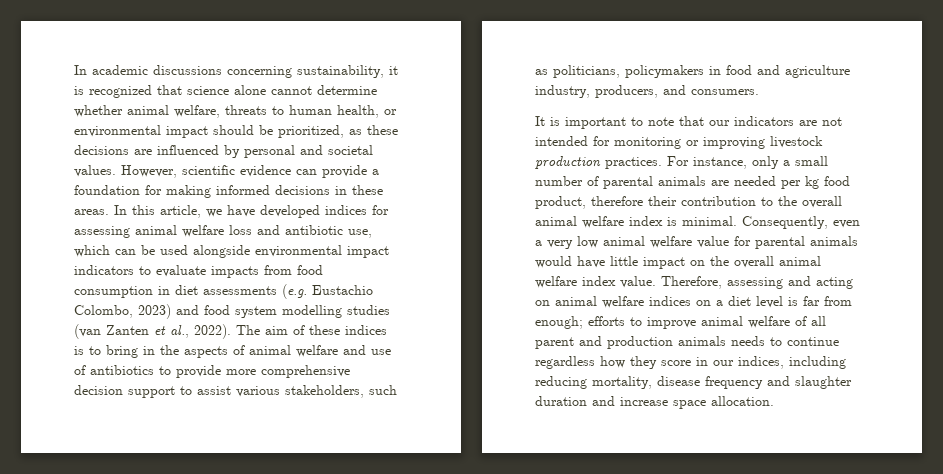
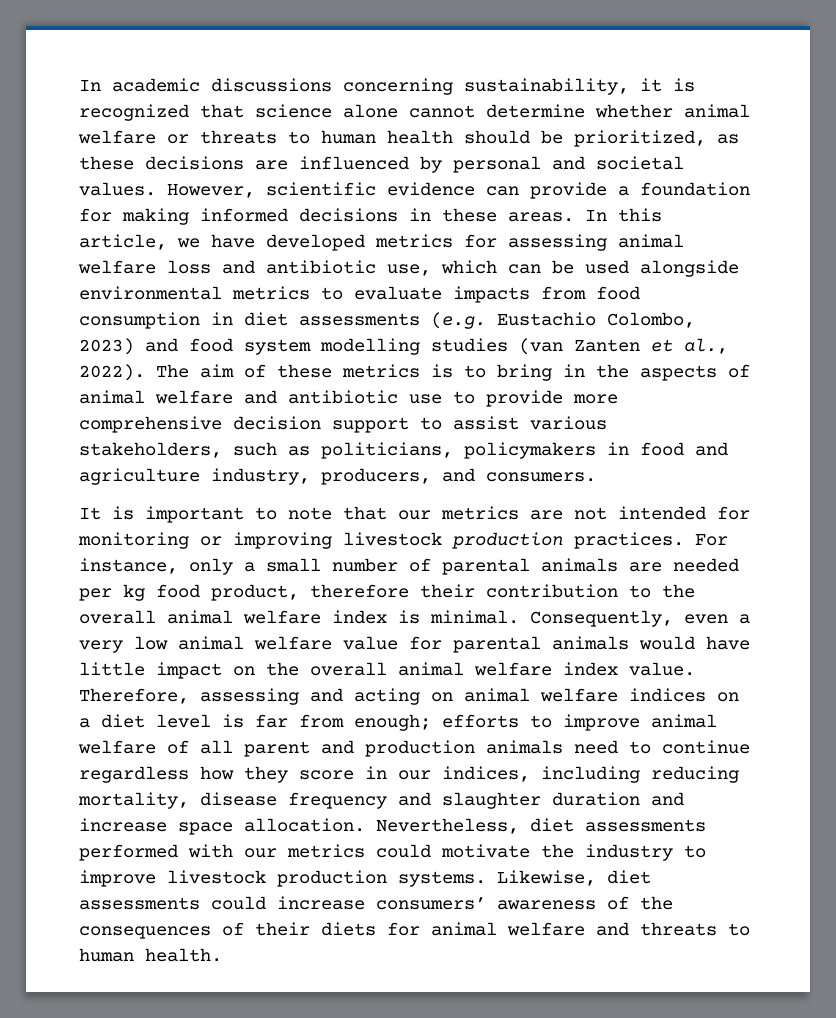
- In academic discussions concerning sustainability, it is recognized that science alone cannot determine whether animal welfare, threats to human health, or environmental impact should be prioritized, as these decisions are influenced by personal and societal values.
+ In academic discussions concerning sustainability, it is recognized that science alone cannot determine whether animal welfare or threats to human health should be prioritized, as these decisions are influenced by personal and societal values.
- In this article, we have developed indices for assessing animal welfare loss and antibiotic use, which can be used alongside environmental impact indicators to evaluate impacts from food consumption in diet assessments (e.g. Eustachio Colombo, 2023) and food system modelling studies (van Zanten et al., 2022).
+ In this article, we have developed metrics for assessing animal welfare loss and antibiotic use, which can be used alongside environmental metrics to evaluate impacts from food consumption in diet assessments (e.g. Eustachio Colombo, 2023) and food system modelling studies (van Zanten et al., 2022).
- The aim of these indices is to bring in the aspects of animal welfare and use of antibiotics to provide more comprehensive decision support to assist various stakeholders, such as politicians, policymakers in food and agriculture industry, producers, and consumers.
+ The aim of these metrics is to bring in the aspects of animal welfare and antibiotic use to provide more comprehensive decision support to assist various stakeholders, such as politicians, policymakers in food and agriculture industry, producers, and consumers.
- It is important to note that our indicators are not intended for monitoring or improving livestock production practices.
+ It is important to note that our metrics are not intended for monitoring or improving livestock production practices.
- Therefore, assessing and acting on animal welfare indices on a diet level is far from enough; efforts to improve animal welfare of all parent and production animals needs to continue regardless how they score in our indices, including reducing mortality, disease frequency and slaughter duration and increase space allocation.
+ Therefore, assessing and acting on animal welfare indices on a diet level is far from enough; efforts to improve animal welfare of all parent and production animals need to continue regardless how they score in our indices, including reducing mortality, disease frequency and slaughter duration and increase space allocation.
+ Nevertheless, diet assessments performed with our metrics could motivate the industry to improve livestock production systems. Likewise, diet assessments could increase consumers’ awareness of the consequences of their diets for animal welfare and threats to human health.

